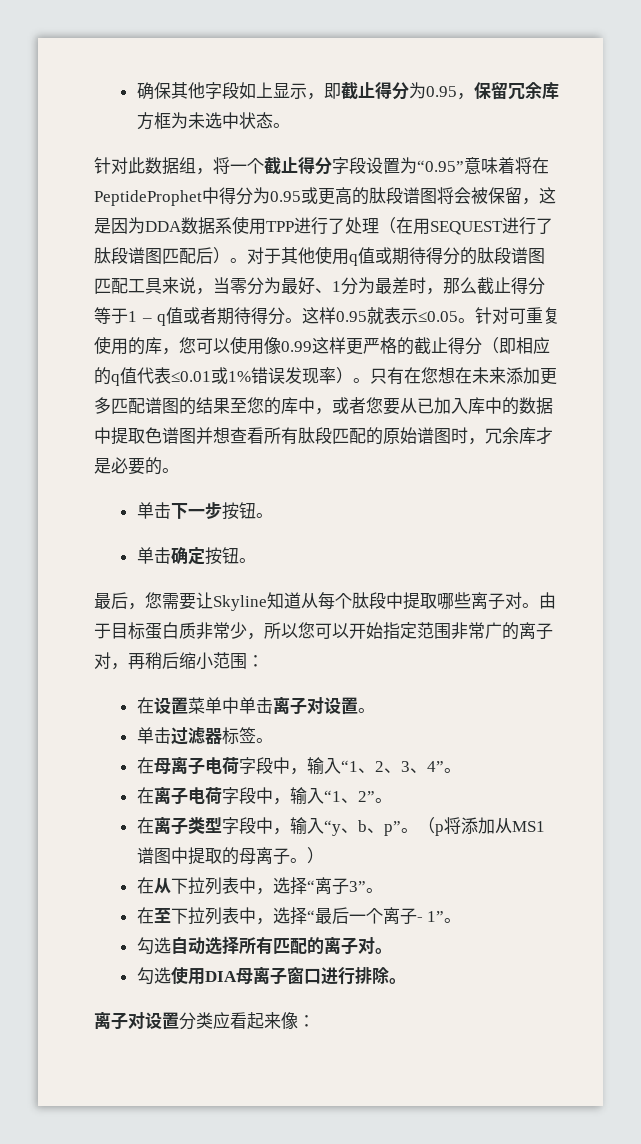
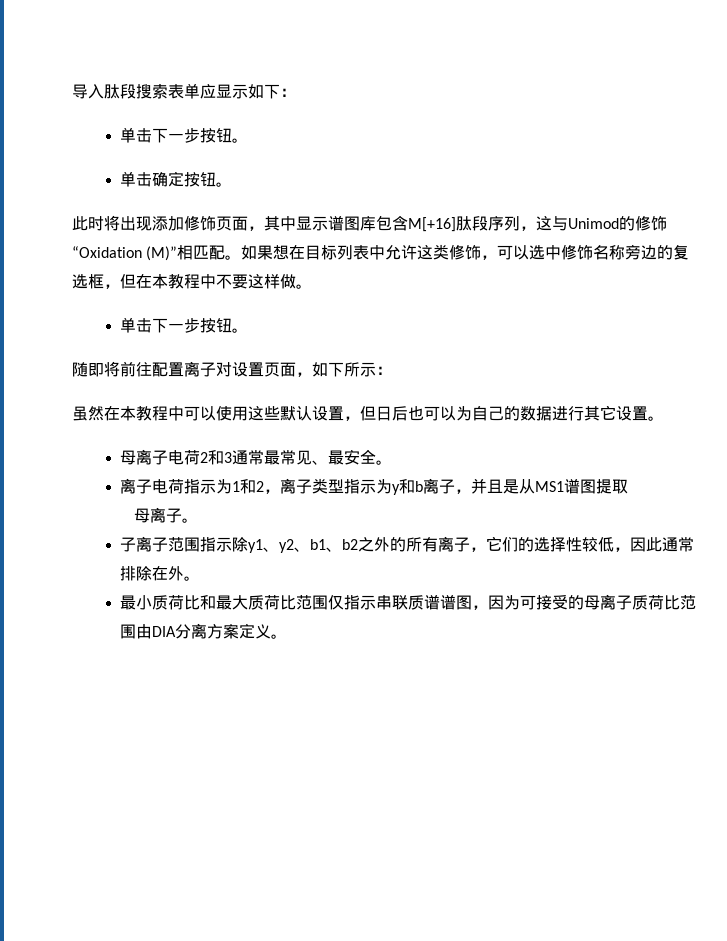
- 确保其他字段如上显示，即截止得分为0.95，保留冗余库方框为未选中状态。
- 针对此数据组，将一个截止得分字段设置为“0.95”意味着将在PeptideProphet中得分为0.95或更高的肽段谱图将会被保留，这是因为DDA数据系使用TPP进行了处理（在用SEQUEST进行了肽段谱图匹配后）。对于其他使用q值或期待得分的肽段谱图匹配工具来说，当零分为最好、1分为最差时，那么截止得分等于1 – q值或者期待得分。这样0.95就表示≤0.05。针对可重复使用的库，您可以使用像0.99这样更严格的截止得分（即相应的q值代表≤0.01或1%错误发现率）。只有在您想在未来添加更多匹配谱图的结果至您的库中，或者您要从已加入库中的数据中提取色谱图并想查看所有肽段匹配的原始谱图时，冗余库才是必要的。
+ 导入肽段搜索表单应显示如下：
- 最后，您需要让Skyline知道从每个肽段中提取哪些离子对。由于目标蛋白质非常少，所以您可以开始指定范围非常广的离子对，再稍后缩小范围：
- 在设置菜单中单击离子对设置。
- 单击过滤器标签。
- 在母离子电荷字段中，输入“1、2、3、4”。
- 在离子电荷字段中，输入“1、2”。
- 在离子类型字段中，输入“y、b、p”。（p将添加从MS1谱图中提取的母离子。）
- 在从下拉列表中，选择“离子3”。
- 在至下拉列表中，选择“最后一个离子- 1”。
- 勾选自动选择所有匹配的离子对。
- 勾选使用DIA母离子窗口进行排除。
- 离子对设置分类应看起来像：
+ 此时将出现添加修饰页面，其中显示谱图库包含M[+16]肽段序列，这与Unimod的修饰“Oxidation (M)”相匹配。如果想在目标列表中允许这类修饰，可以选中修饰名称旁边的复选框，但在本教程中不要这样做。
+ 单击下一步按钮。
+ 随即将前往配置离子对设置页面，如下所示：
+ 虽然在本教程中可以使用这些默认设置，但日后也可以为自己的数据进行其它设置。
+ 母离子电荷2和3通常最常见、最安全。
+ 离子电荷指示为1和2，离子类型指示为y和b离子，并且是从MS1谱图提取
+ 母离子。
+ 子离子范围指示除y1、y2、b1、b2之外的所有离子，它们的选择性较低，因此通常排除在外。
+ 最小质荷比和最大质荷比范围仅指示串联质谱谱图，因为可接受的母离子质荷比范围由DIA分离方案定义。

